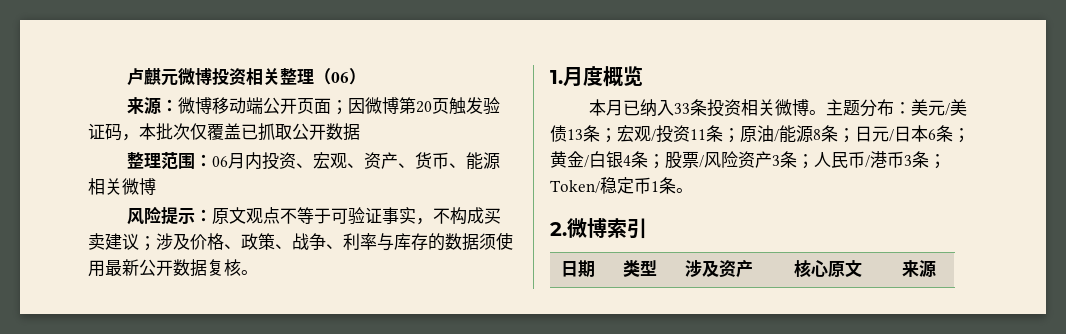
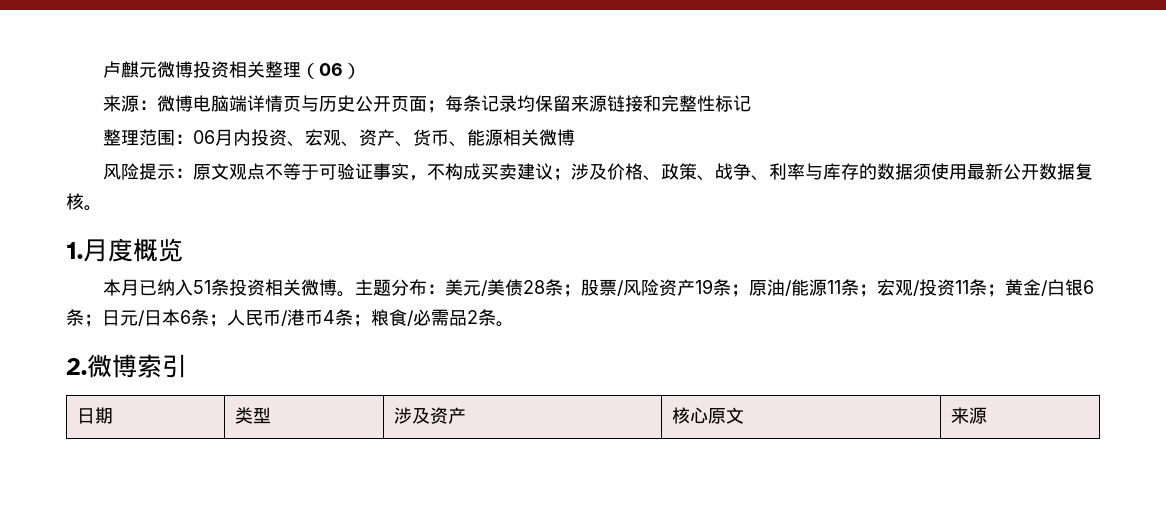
- 来源：微博移动端公开页面；因微博第20页触发验证码，本批次仅覆盖已抓取公开数据
+ 来源：微博电脑端详情页与历史公开页面；每条记录均保留来源链接和完整性标记
- 本月已纳入33条投资相关微博。
+ 本月已纳入51条投资相关微博。
- 主题分布：美元/美债13条；宏观/投资11条；原油/能源8条；日元/日本6条；黄金/白银4条；股票/风险资产3条；人民币/港币3条；Token/稳定币1条。
+ 主题分布：美元/美债28条；股票/风险资产19条；原油/能源11条；宏观/投资11条；黄金/白银6条；日元/日本6条；人民币/港币4条；粮食/必需品2条。

